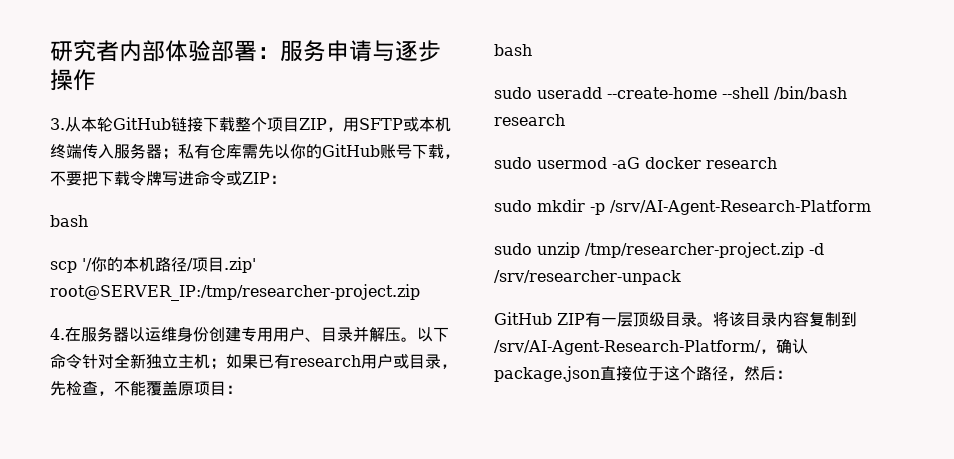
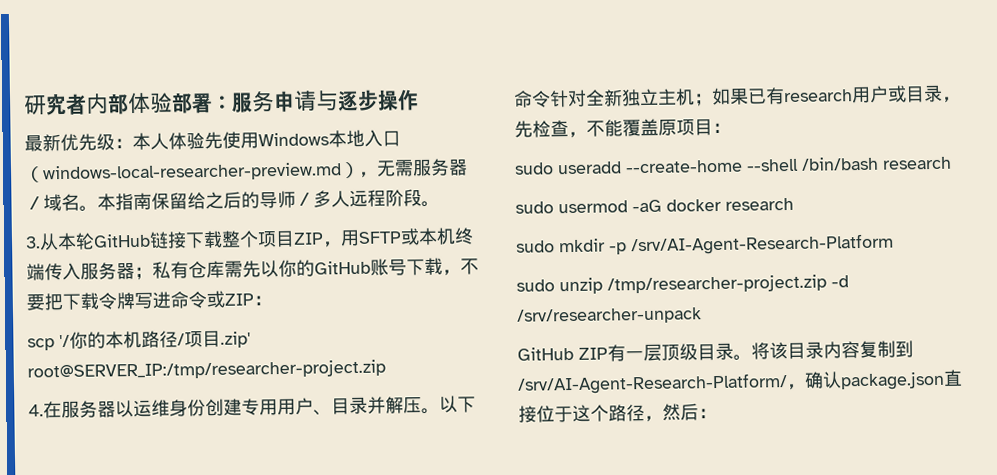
+ 最新优先级：本人体验先使用Windows本地入口（windows-local-researcher-preview.md），无需服务器／域名。本指南保留给之后的导师／多人远程阶段。
  3.从本轮GitHub链接下载整个项目ZIP，用SFTP或本机终端传入服务器；私有仓库需先以你的GitHub账号下载，不要把下载令牌写进命令或ZIP：
- bash
  以下命令针对全新独立主机；如果已有research用户或目录，先检查，不能覆盖原项目：
- bash

